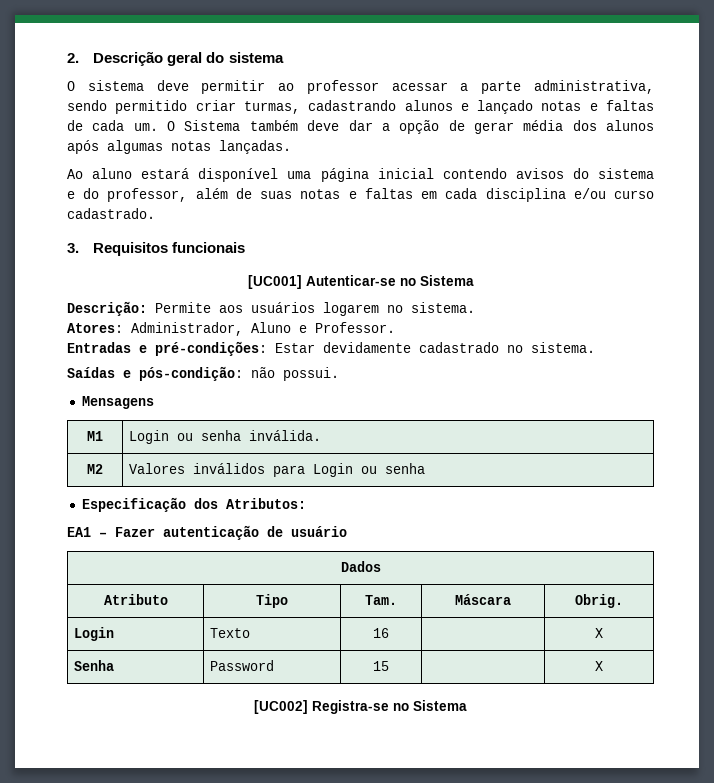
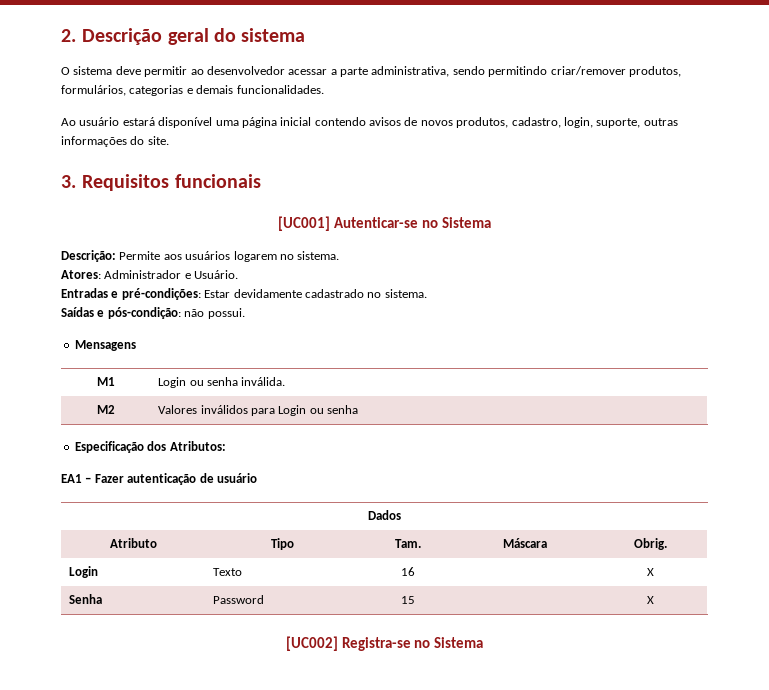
- O sistema deve permitir ao professor acessar a parte administrativa, sendo permitido criar turmas, cadastrando alunos e lançado notas e faltas de cada um. O Sistema também deve dar a opção de gerar média dos alunos após algumas notas lançadas.
+ O sistema deve permitir ao desenvolvedor acessar a parte administrativa, sendo permitindo criar/remover produtos, formulários, categorias e demais funcionalidades.
- Ao aluno estará disponível uma página inicial contendo avisos do sistema e do professor, além de suas notas e faltas em cada disciplina e/ou curso cadastrado.
+ Ao usuário estará disponível uma página inicial contendo avisos de novos produtos, cadastro, login, suporte, outras informações do site.
- Atores: Administrador, Aluno e Professor.
+ Atores: Administrador e Usuário.

